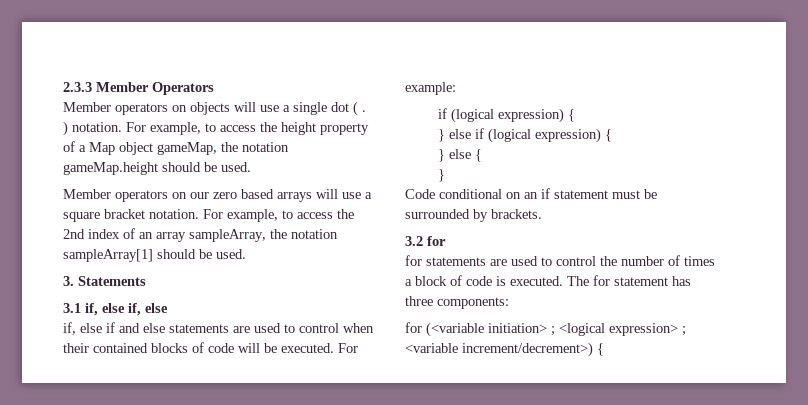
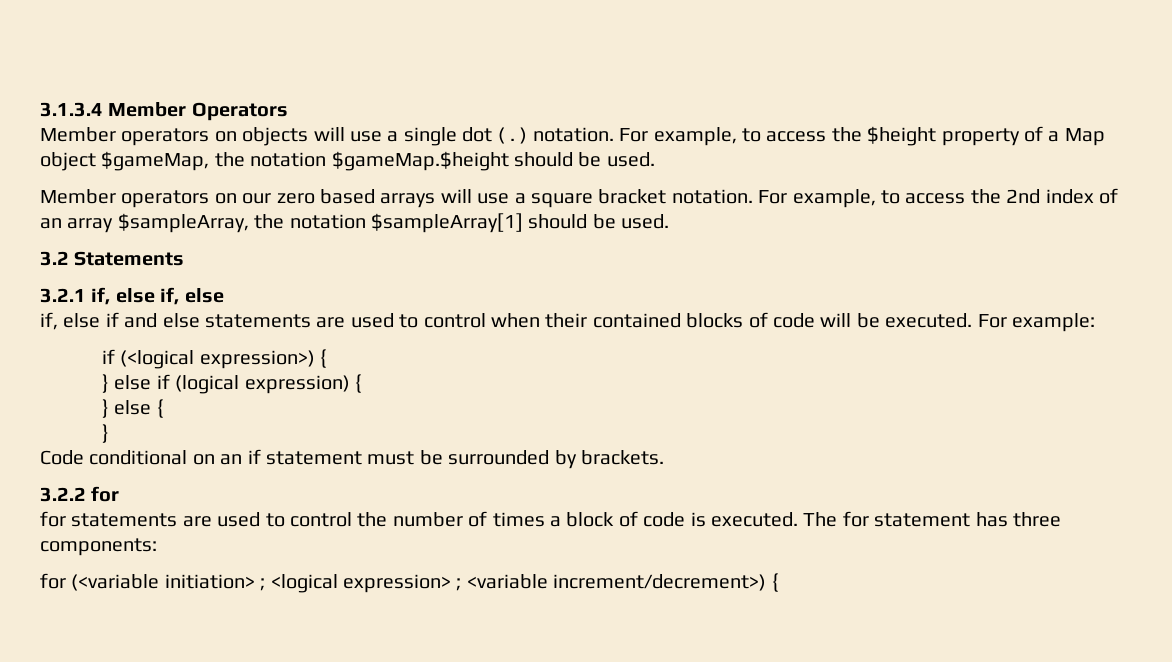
- 2.3.3 Member Operators
+ 3.1.3.4 Member Operators
- For example, to access the height property of a Map object gameMap, the notation gameMap.height should be used.
+ For example, to access the $height property of a Map object $gameMap, the notation $gameMap.$height should be used.
- For example, to access the 2nd index of an array sampleArray, the notation sampleArray[1] should be used.
- 3. Statements
+ For example, to access the 2nd index of an array $sampleArray, the notation $sampleArray[1] should be used.
+ 3.2 Statements
- 3.1 if, else if, else
+ 3.2.1 if, else if, else
  For example:
- if (logical expression) {
+ if (<logical expression>) {
- 3.2 for
+ 3.2.2 for

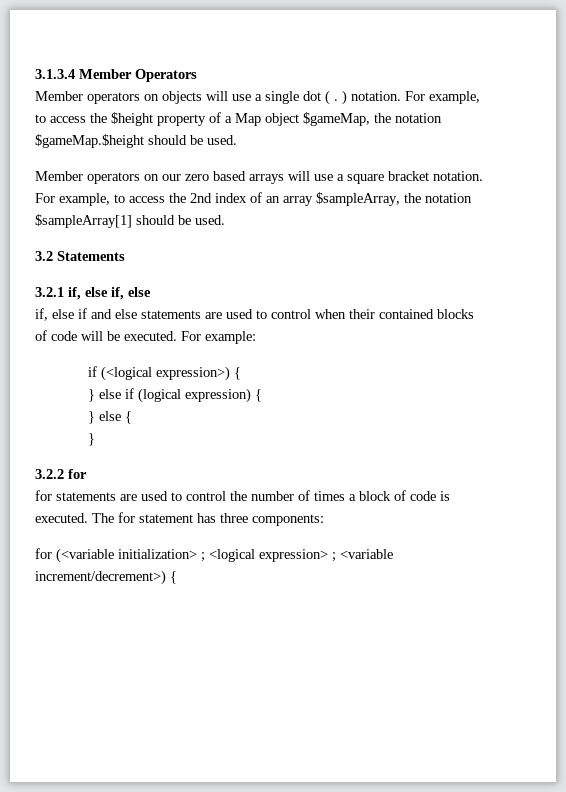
- Code conditional on an if statement must be surrounded by brackets.
- for (<variable initiation> ; <logical expression> ; <variable increment/decrement>) {
+ for (<variable initialization> ; <logical expression> ; <variable increment/decrement>) {

